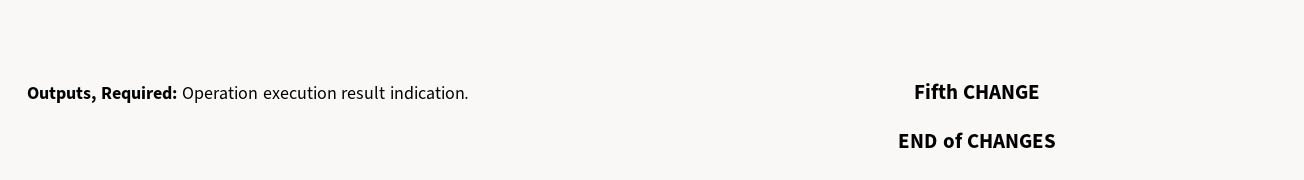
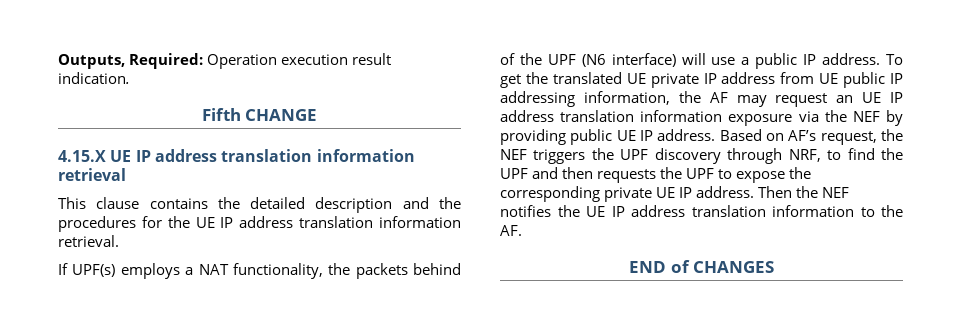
+ 4.15.X UE IP address translation information retrieval
+ This clause contains the detailed description and the procedures for the UE IP address translation information retrieval.
+ If UPF(s) employs a NAT functionality, the packets behind of the UPF (N6 interface) will use a public IP address. To get the translated UE private IP address from UE public IP addressing information, the AF may request an UE IP address translation information exposure via the NEF by providing public UE IP address. Based on AF’s request, the NEF triggers the UPF discovery through NRF, to find the UPF and then requests the UPF to expose the corresponding private UE IP address. Then the NEF notifies the UE IP address translation information to the AF.

